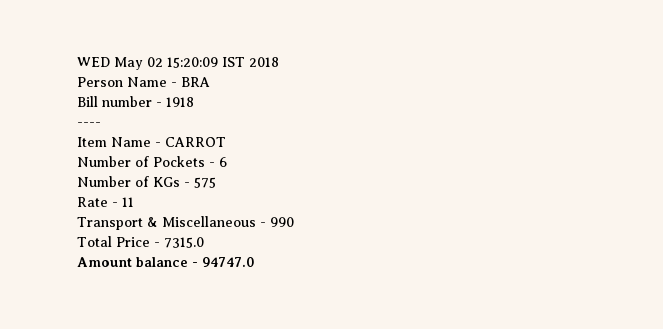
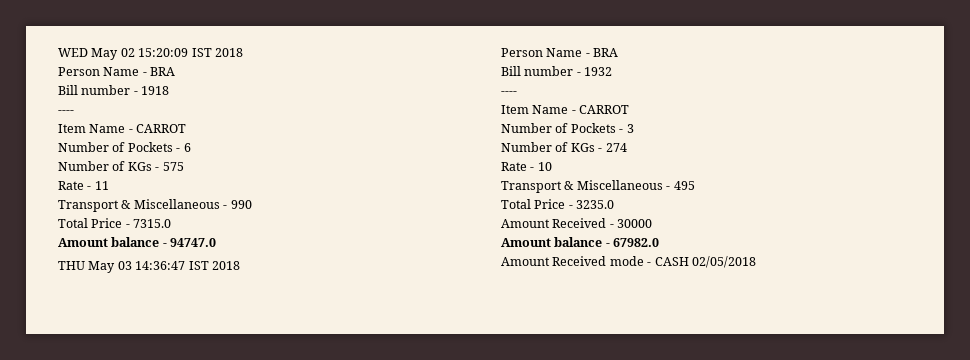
+ THU May 03 14:36:47 IST 2018
+ Person Name - BRA
+ Bill number - 1932
+ ----
+ Item Name - CARROT
+ Number of Pockets - 3
+ Number of KGs - 274
+ Rate - 10
+ Transport & Miscellaneous - 495
+ Total Price - 3235.0
+ Amount Received - 30000
+ Amount balance - 67982.0
+ Amount Received mode - CASH 02/05/2018

